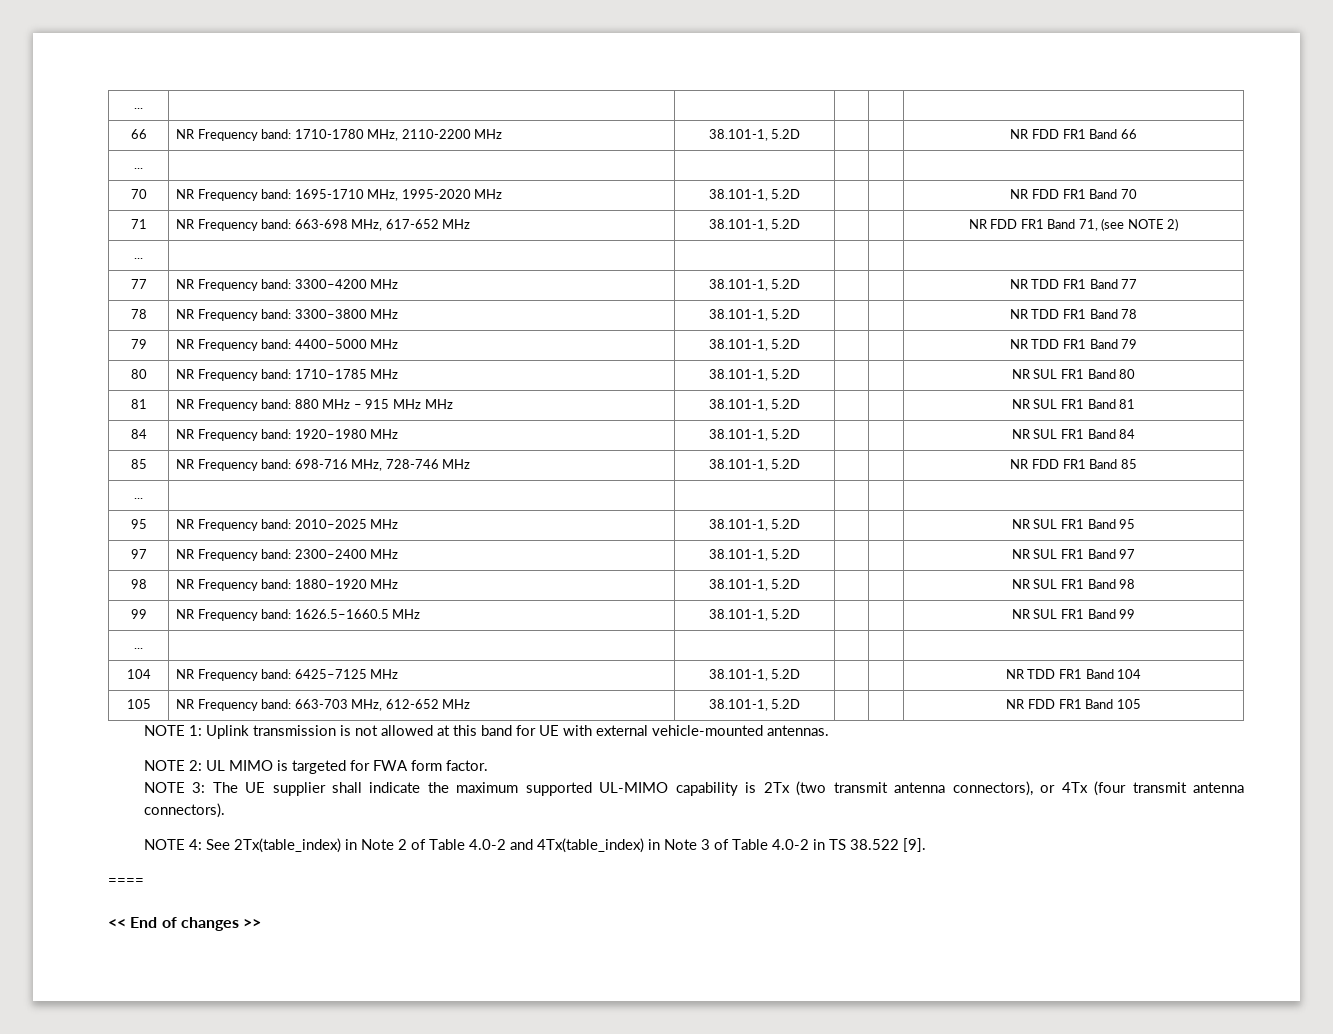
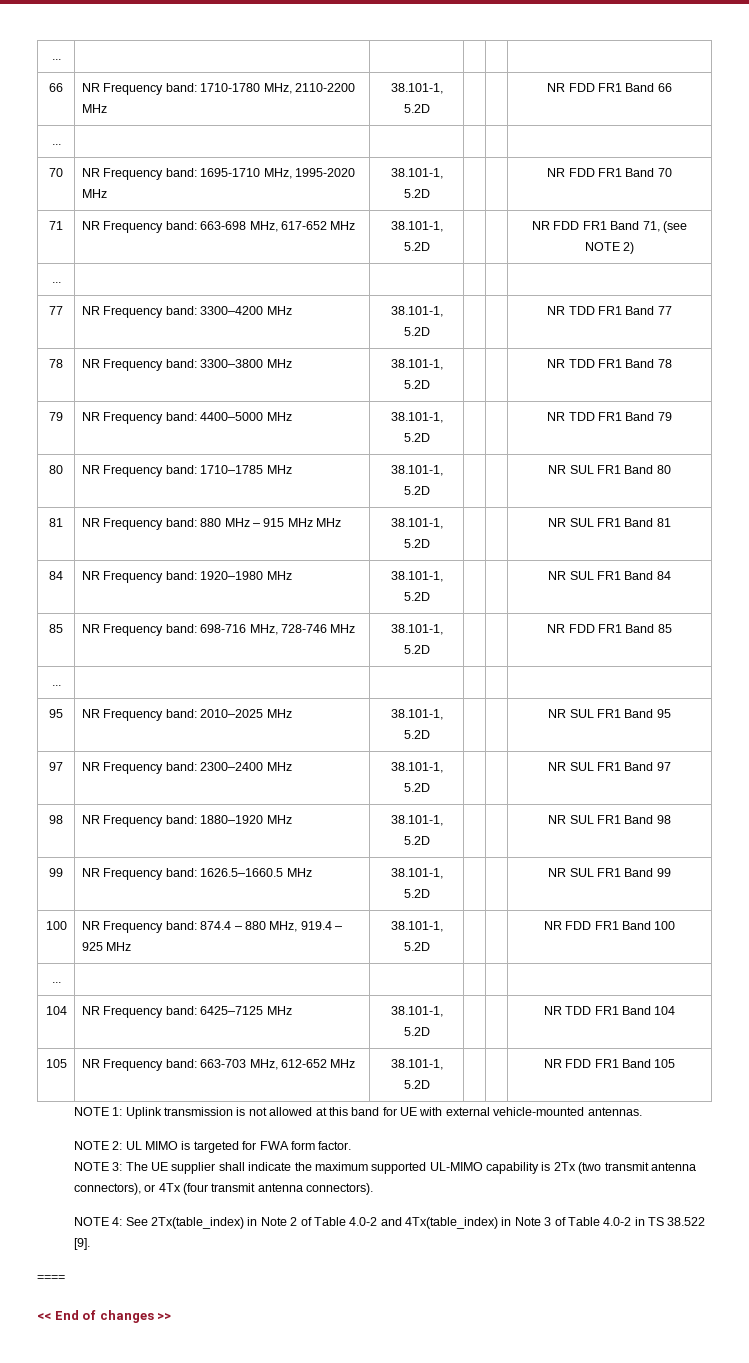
+ 100 | NR Frequency band: 874.4 – 880 MHz, 919.4 – 925 MHz | 38.101-1, 5.2D | | | NR FDD FR1 Band 100

